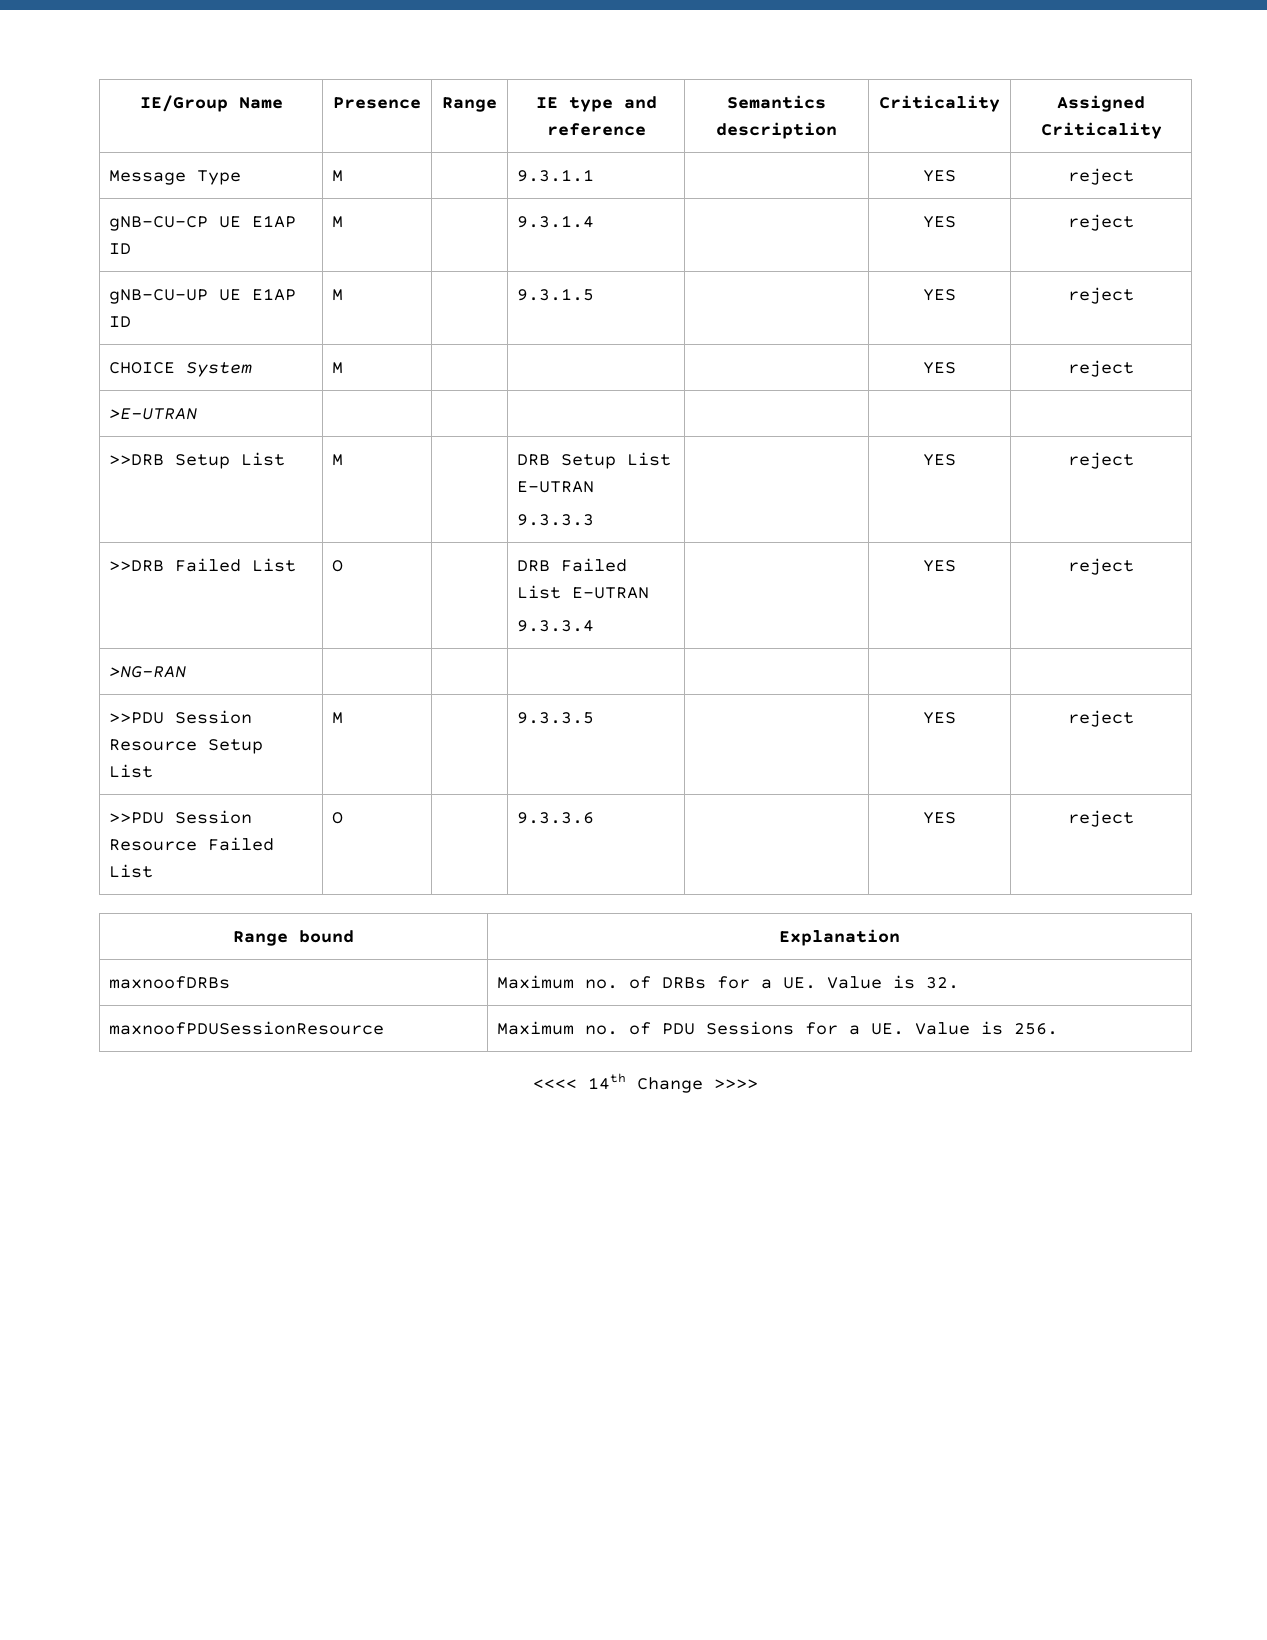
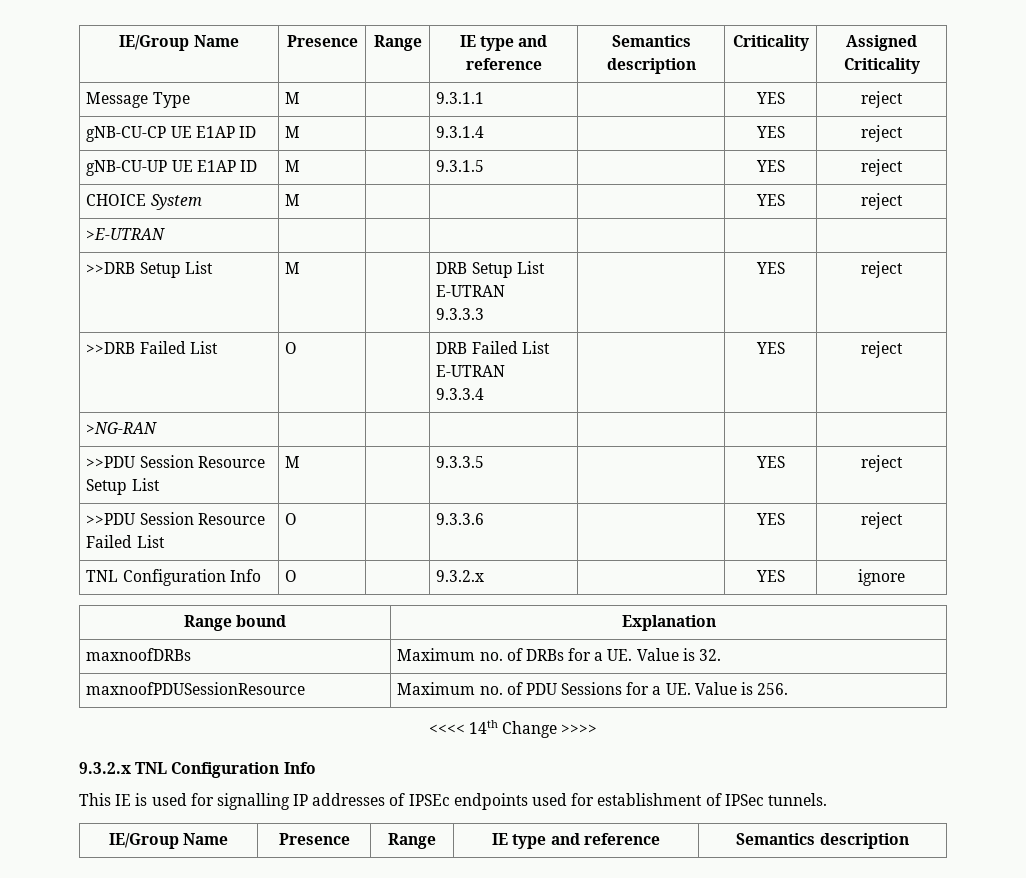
+ TNL Configuration Info | O | | 9.3.2.x | | YES | ignore
+ 9.3.2.x TNL Configuration Info
+ This IE is used for signalling IP addresses of IPSEc endpoints used for establishment of IPSec tunnels.
+ IE/Group Name | Presence | Range | IE type and reference | Semantics description

